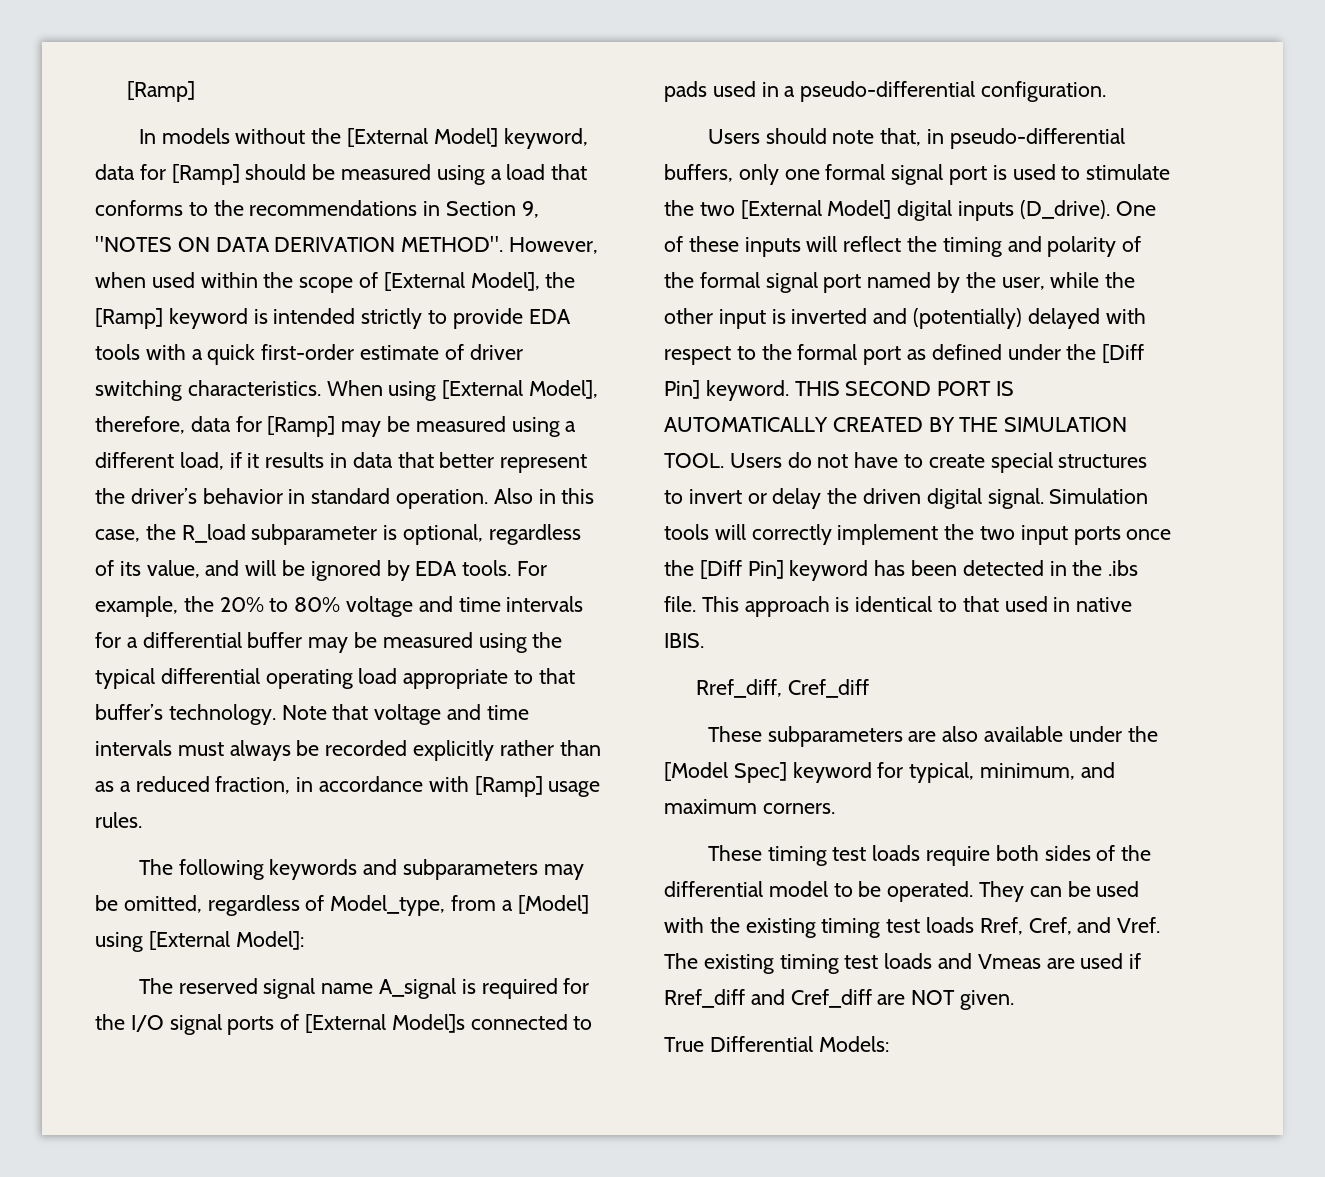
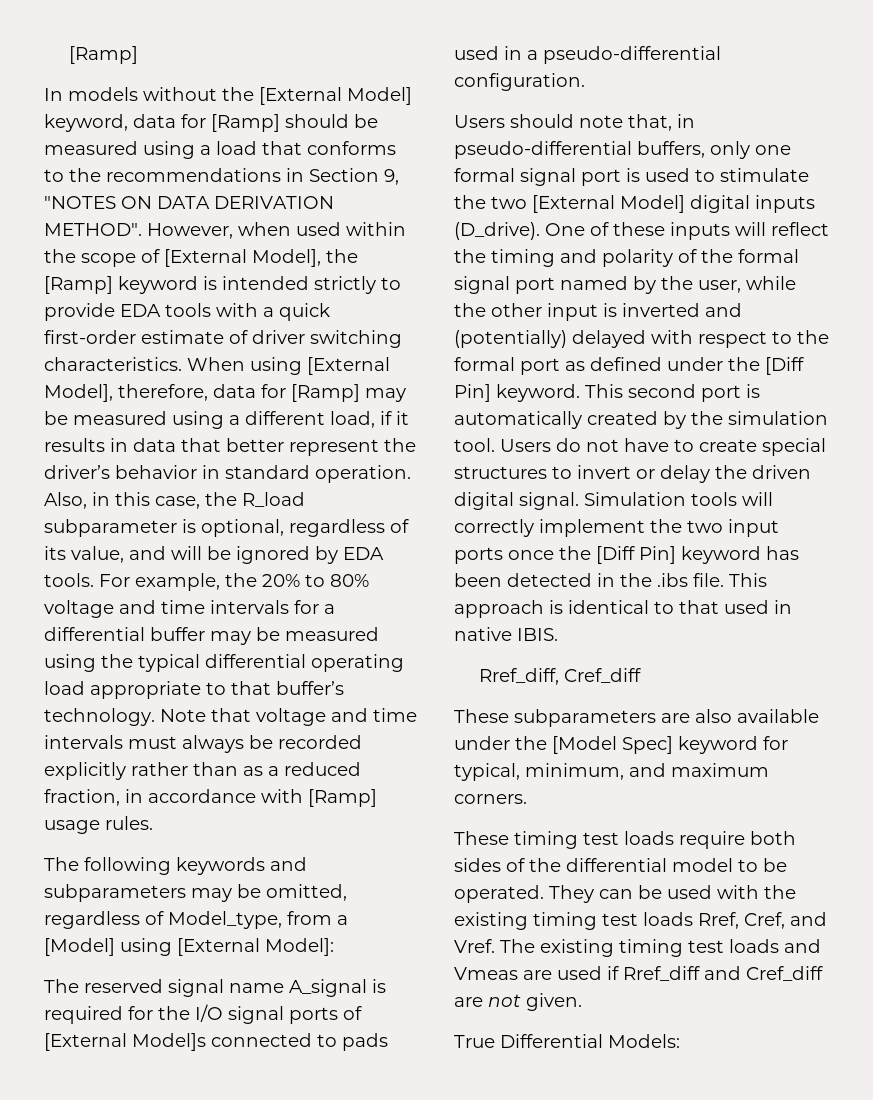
- Also in this case, the R_load subparameter is optional, regardless of its value, and will be ignored by EDA tools.
+ Also, in this case, the R_load subparameter is optional, regardless of its value, and will be ignored by EDA tools.
- THIS SECOND PORT IS AUTOMATICALLY CREATED BY THE SIMULATION TOOL.
+ This second port is automatically created by the simulation tool.
- The existing timing test loads and Vmeas are used if Rref_diff and Cref_diff are NOT given.
+ The existing timing test loads and Vmeas are used if Rref_diff and Cref_diff are not given.

